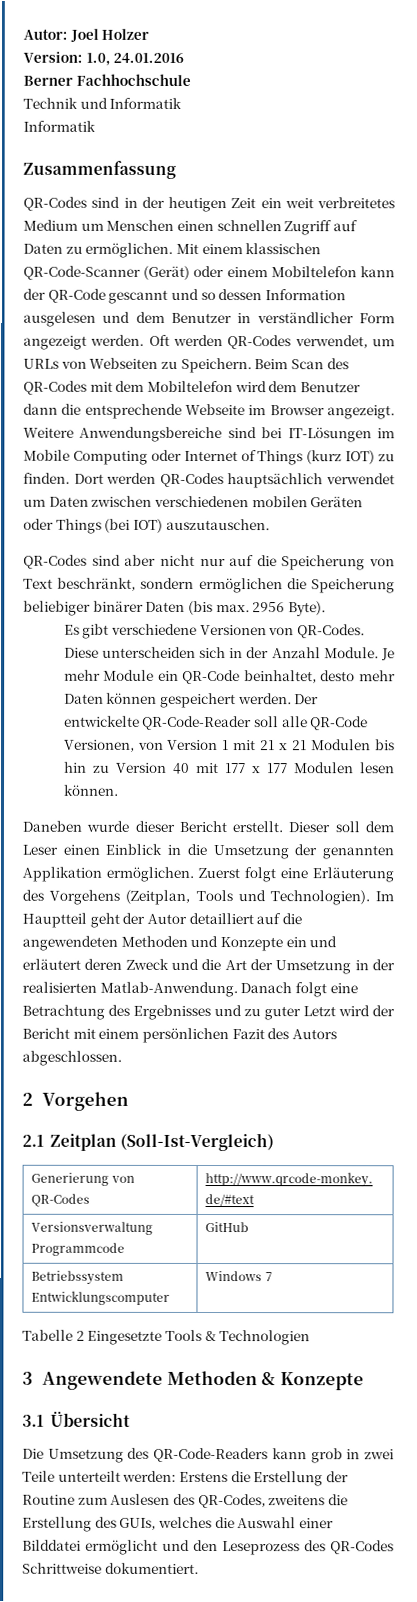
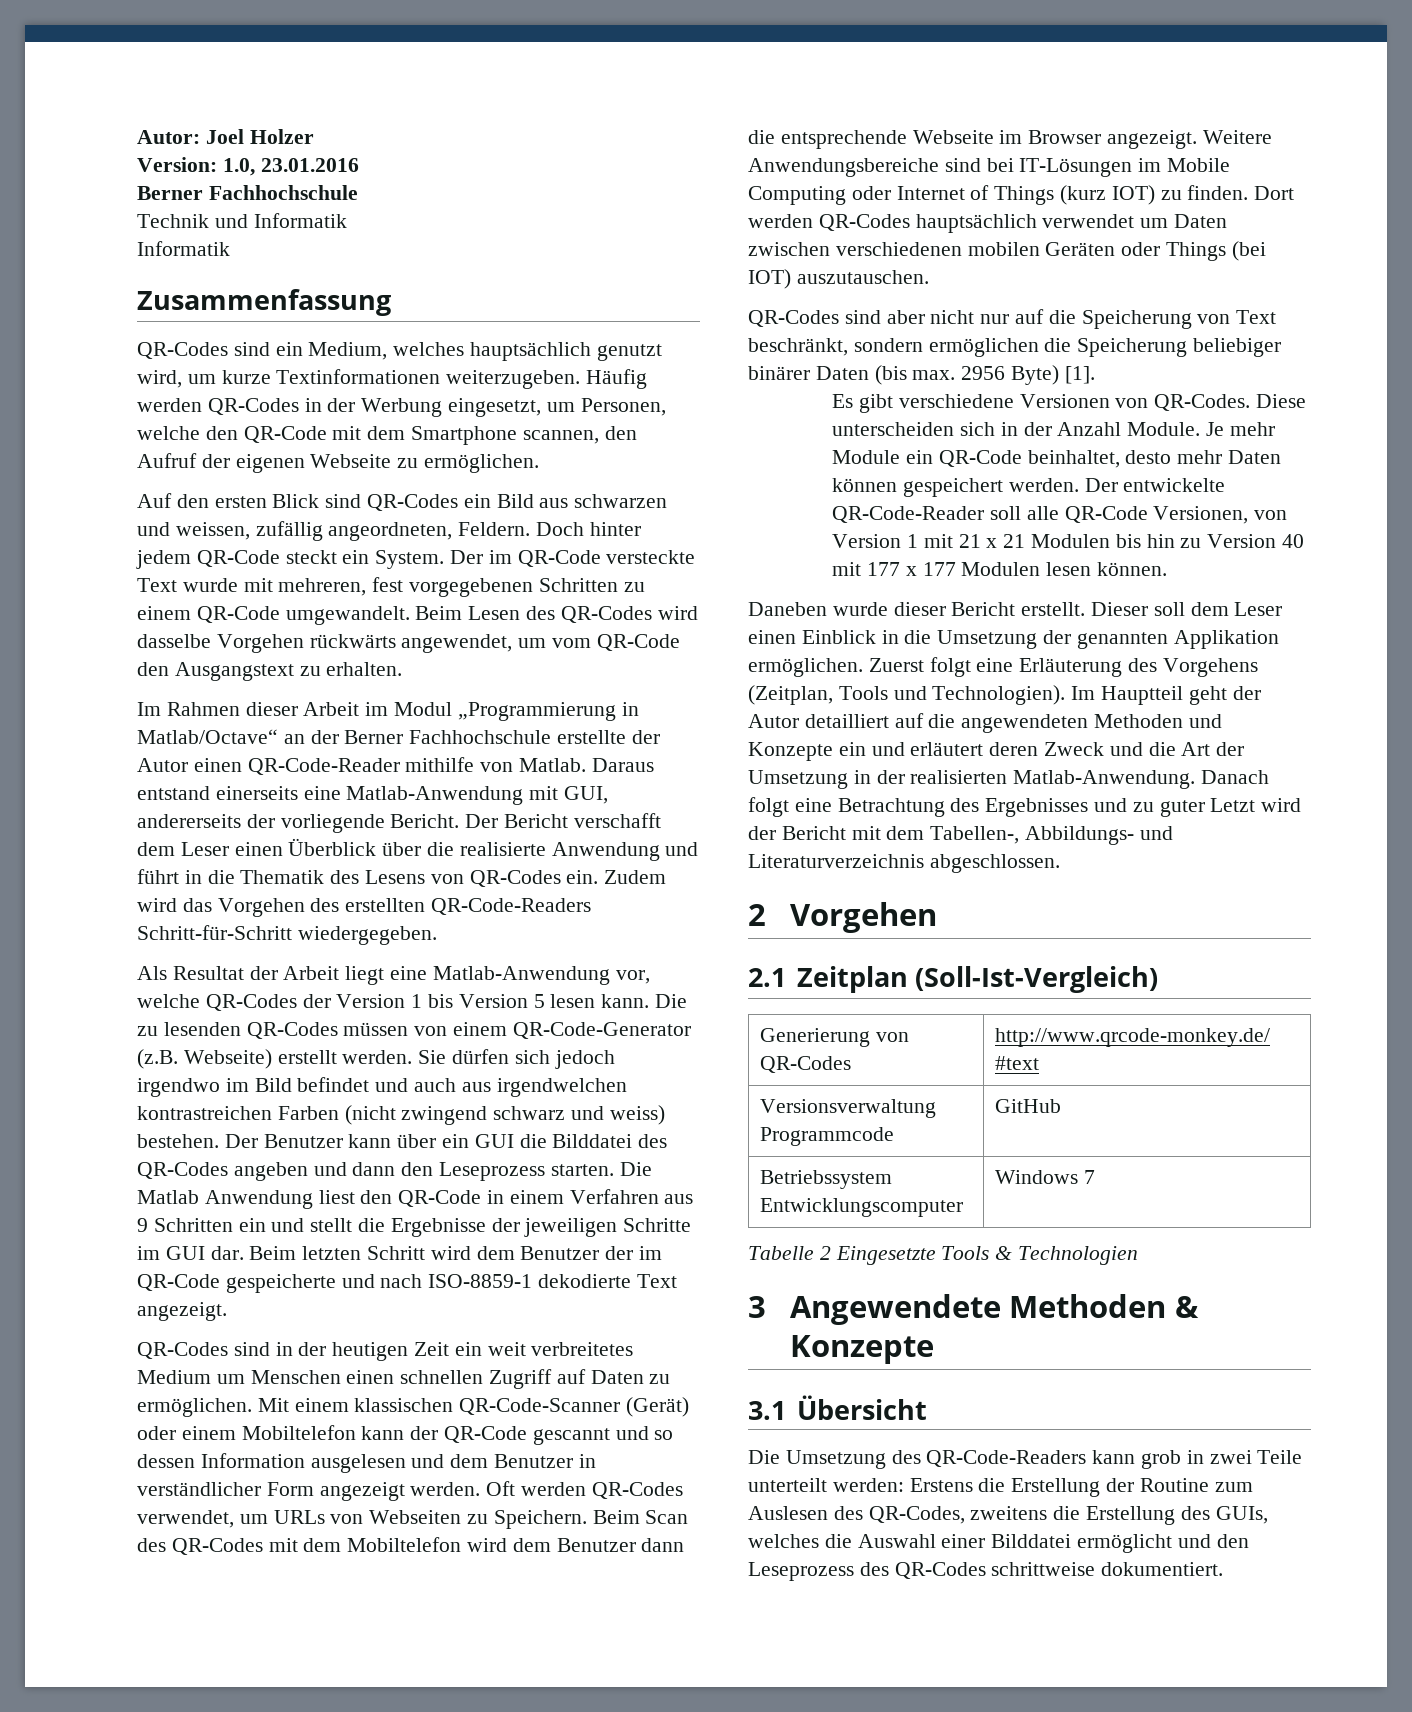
- Version: 1.0, 24.01.2016
+ Version: 1.0, 23.01.2016
+ QR-Codes sind ein Medium, welches hauptsächlich genutzt wird, um kurze Textinformationen weiterzugeben. Häufig werden QR-Codes in der Werbung eingesetzt, um Personen, welche den QR-Code mit dem Smartphone scannen, den Aufruf der eigenen Webseite zu ermöglichen.
+ Auf den ersten Blick sind QR-Codes ein Bild aus schwarzen und weissen, zufällig angeordneten, Feldern. Doch hinter jedem QR-Code steckt ein System. Der im QR-Code versteckte Text wurde mit mehreren, fest vorgegebenen Schritten zu einem QR-Code umgewandelt. Beim Lesen des QR-Codes wird dasselbe Vorgehen rückwärts angewendet, um vom QR-Code den Ausgangstext zu erhalten.
+ Im Rahmen dieser Arbeit im Modul „Programmierung in Matlab/Octave“ an der Berner Fachhochschule erstellte der Autor einen QR-Code-Reader mithilfe von Matlab. Daraus entstand einerseits eine Matlab-Anwendung mit GUI, andererseits der vorliegende Bericht. Der Bericht verschafft dem Leser einen Überblick über die realisierte Anwendung und führt in die Thematik des Lesens von QR-Codes ein. Zudem wird das Vorgehen des erstellten QR-Code-Readers Schritt-für-Schritt wiedergegeben.
+ Als Resultat der Arbeit liegt eine Matlab-Anwendung vor, welche QR-Codes der Version 1 bis Version 5 lesen kann. Die zu lesenden QR-Codes müssen von einem QR-Code-Generator (z.B. Webseite) erstellt werden. Sie dürfen sich jedoch irgendwo im Bild befindet und auch aus irgendwelchen kontrastreichen Farben (nicht zwingend schwarz und weiss) bestehen. Der Benutzer kann über ein GUI die Bilddatei des QR-Codes angeben und dann den Leseprozess starten. Die Matlab Anwendung liest den QR-Code in einem Verfahren aus 9 Schritten ein und stellt die Ergebnisse der jeweiligen Schritte im GUI dar. Beim letzten Schritt wird dem Benutzer der im QR-Code gespeicherte und nach ISO-8859-1 dekodierte Text angezeigt.
- QR-Codes sind aber nicht nur auf die Speicherung von Text beschränkt, sondern ermöglichen die Speicherung beliebiger binärer Daten (bis max. 2956 Byte).
+ QR-Codes sind aber nicht nur auf die Speicherung von Text beschränkt, sondern ermöglichen die Speicherung beliebiger binärer Daten (bis max. 2956 Byte) [1].
- Danach folgt eine Betrachtung des Ergebnisses und zu guter Letzt wird der Bericht mit einem persönlichen Fazit des Autors abgeschlossen.
+ Danach folgt eine Betrachtung des Ergebnisses und zu guter Letzt wird der Bericht mit dem Tabellen-, Abbildungs- und Literaturverzeichnis abgeschlossen.
- Die Umsetzung des QR-Code-Readers kann grob in zwei Teile unterteilt werden: Erstens die Erstellung der Routine zum Auslesen des QR-Codes, zweitens die Erstellung des GUIs, welches die Auswahl einer Bilddatei ermöglicht und den Leseprozess des QR-Codes Schrittweise dokumentiert.
+ Die Umsetzung des QR-Code-Readers kann grob in zwei Teile unterteilt werden: Erstens die Erstellung der Routine zum Auslesen des QR-Codes, zweitens die Erstellung des GUIs, welches die Auswahl einer Bilddatei ermöglicht und den Leseprozess des QR-Codes schrittweise dokumentiert.

